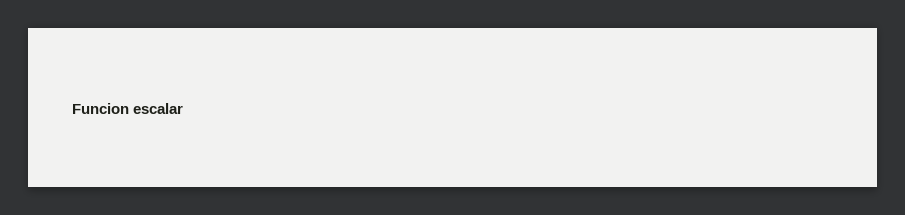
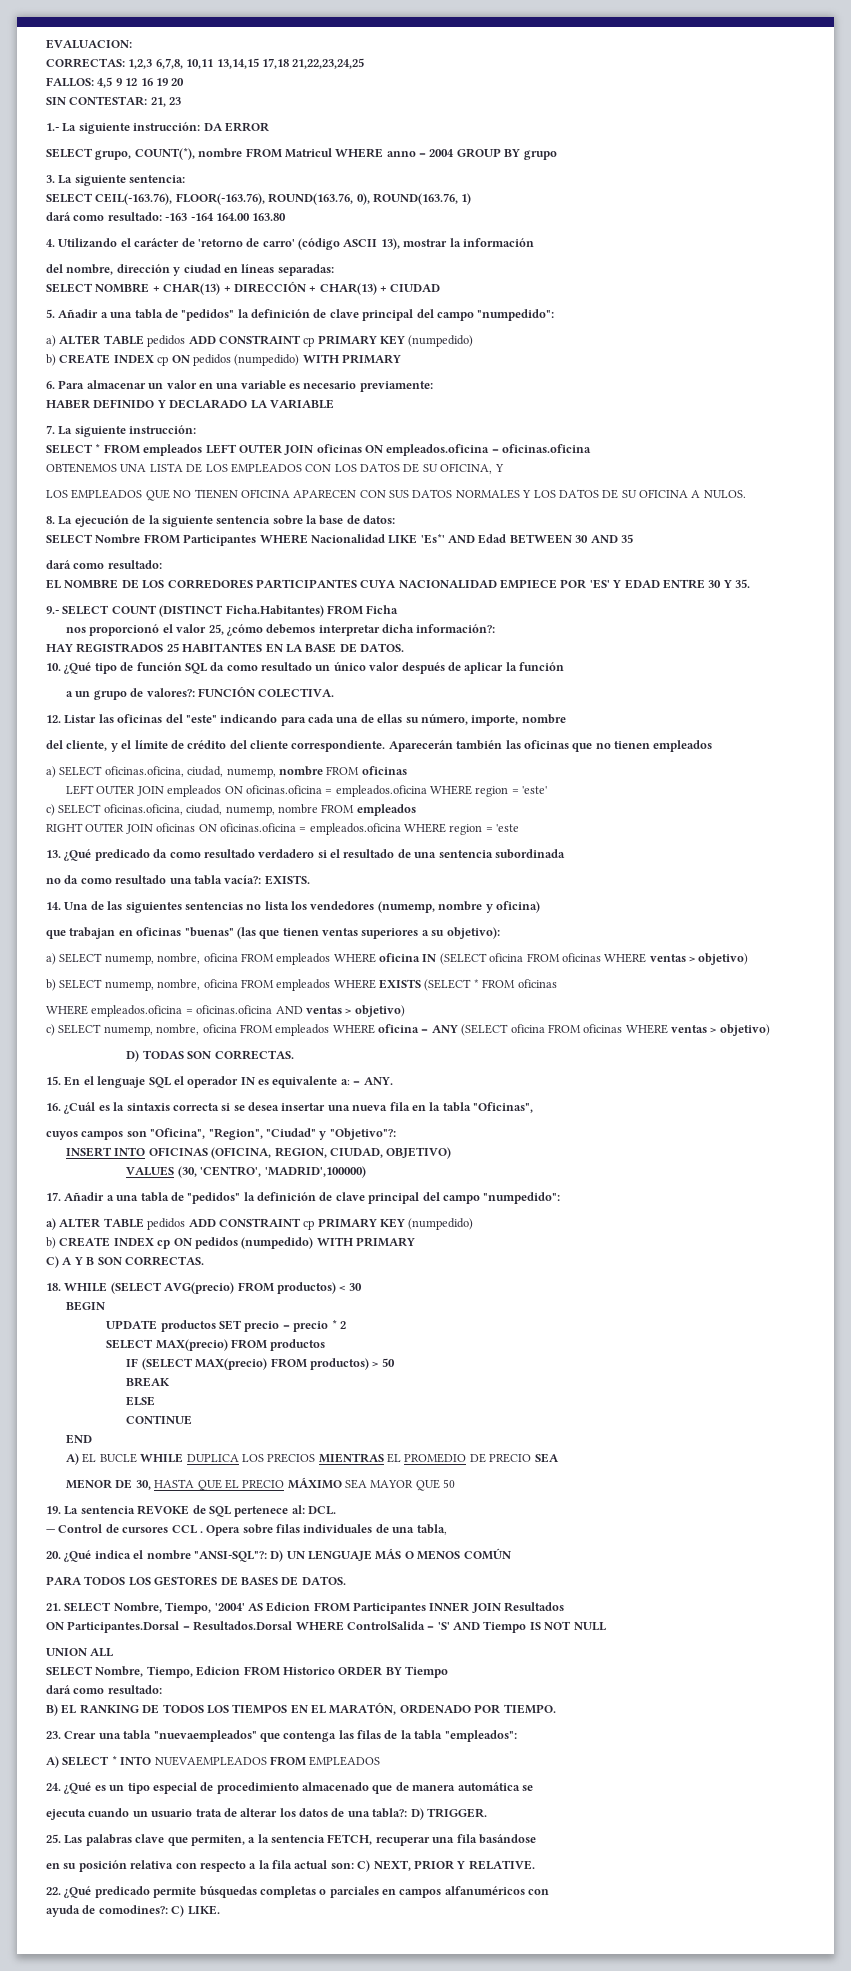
- Funcion escalar
+ EVALUACION:
+ CORRECTAS: 1,2,3 6,7,8, 10,11 13,14,15 17,18 21,22,23,24,25
+ FALLOS: 4,5 9 12 16 19 20
+ SIN CONTESTAR: 21, 23
+ 1.- La siguiente instrucción: DA ERROR
+ SELECT grupo, COUNT(*), nombre FROM Matricul WHERE anno = 2004 GROUP BY grupo
+ 3. La siguiente sentencia:
+ SELECT CEIL(-163.76), FLOOR(-163.76), ROUND(163.76, 0), ROUND(163.76, 1)
+ dará como resultado: -163 -164 164.00 163.80
+ 4. Utilizando el carácter de 'retorno de carro' (código ASCII 13), mostrar la información
+ del nombre, dirección y ciudad en líneas separadas:
+ SELECT NOMBRE + CHAR(13) + DIRECCIÓN + CHAR(13) + CIUDAD
+ 5. Añadir a una tabla de "pedidos" la definición de clave principal del campo "numpedido":
+ a) ALTER TABLE pedidos ADD CONSTRAINT cp PRIMARY KEY (numpedido)
+ b) CREATE INDEX cp ON pedidos (numpedido) WITH PRIMARY
+ 6. Para almacenar un valor en una variable es necesario previamente:
+ HABER DEFINIDO Y DECLARADO LA VARIABLE
+ 7. La siguiente instrucción:
+ SELECT * FROM empleados LEFT OUTER JOIN oficinas ON empleados.oficina = oficinas.oficina
+ OBTENEMOS UNA LISTA DE LOS EMPLEADOS CON LOS DATOS DE SU OFICINA, Y
+ LOS EMPLEADOS QUE NO TIENEN OFICINA APARECEN CON SUS DATOS NORMALES Y LOS DATOS DE SU OFICINA A NULOS.
+ 8. La ejecución de la siguiente sentencia sobre la base de datos:
+ SELECT Nombre FROM Participantes WHERE Nacionalidad LIKE 'Es*' AND Edad BETWEEN 30 AND 35
+ dará como resultado:
+ EL NOMBRE DE LOS CORREDORES PARTICIPANTES CUYA NACIONALIDAD EMPIECE POR 'ES' Y EDAD ENTRE 30 Y 35.
+ 9.- SELECT COUNT (DISTINCT Ficha.Habitantes) FROM Ficha
+ nos proporcionó el valor 25, ¿cómo debemos interpretar dicha información?:
+ HAY REGISTRADOS 25 HABITANTES EN LA BASE DE DATOS.
+ 10. ¿Qué tipo de función SQL da como resultado un único valor después de aplicar la función
+ a un grupo de valores?: FUNCIÓN COLECTIVA.
+ 12. Listar las oficinas del "este" indicando para cada una de ellas su número, importe, nombre
+ del cliente, y el límite de crédito del cliente correspondiente. Aparecerán también las oficinas que no tienen empleados
+ a) SELECT oficinas.oficina, ciudad, numemp, nombre FROM oficinas
+ LEFT OUTER JOIN empleados ON oficinas.oficina = empleados.oficina WHERE region = 'este'
+ c) SELECT oficinas.oficina, ciudad, numemp, nombre FROM empleados
+ RIGHT OUTER JOIN oficinas ON oficinas.oficina = empleados.oficina WHERE region = 'este
+ 13. ¿Qué predicado da como resultado verdadero si el resultado de una sentencia subordinada
+ no da como resultado una tabla vacía?: EXISTS.
+ 14. Una de las siguientes sentencias no lista los vendedores (numemp, nombre y oficina)
+ que trabajan en oficinas "buenas" (las que tienen ventas superiores a su objetivo):
+ a) SELECT numemp, nombre, oficina FROM empleados WHERE oficina IN (SELECT oficina FROM oficinas WHERE ventas > objetivo)
+ b) SELECT numemp, nombre, oficina FROM empleados WHERE EXISTS (SELECT * FROM oficinas
+ WHERE empleados.oficina = oficinas.oficina AND ventas > objetivo)
+ c) SELECT numemp, nombre, oficina FROM empleados WHERE oficina = ANY (SELECT oficina FROM oficinas WHERE ventas > objetivo)
+ D) TODAS SON CORRECTAS.
+ 15. En el lenguaje SQL el operador IN es equivalente a: = ANY.
+ 16. ¿Cuál es la sintaxis correcta si se desea insertar una nueva fila en la tabla "Oficinas",
+ cuyos campos son "Oficina", "Region", "Ciudad" y "Objetivo"?:
+ INSERT INTO OFICINAS (OFICINA, REGION, CIUDAD, OBJETIVO)
+ VALUES (30, 'CENTRO', 'MADRID',100000)
+ 17. Añadir a una tabla de "pedidos" la definición de clave principal del campo "numpedido":
+ a) ALTER TABLE pedidos ADD CONSTRAINT cp PRIMARY KEY (numpedido)
+ b) CREATE INDEX cp ON pedidos (numpedido) WITH PRIMARY
+ C) A Y B SON CORRECTAS.
+ 18. WHILE (SELECT AVG(precio) FROM productos) < 30
+ BEGIN
+ UPDATE productos SET precio = precio * 2
+ SELECT MAX(precio) FROM productos
+ IF (SELECT MAX(precio) FROM productos) > 50
+ BREAK
+ ELSE
+ CONTINUE
+ END
+ A) EL BUCLE WHILE DUPLICA LOS PRECIOS MIENTRAS EL PROMEDIO DE PRECIO SEA
+ MENOR DE 30, HASTA QUE EL PRECIO MÁXIMO SEA MAYOR QUE 50
+ 19. La sentencia REVOKE de SQL pertenece al: DCL.
+ — Control de cursores CCL . Opera sobre filas individuales de una tabla,
+ 20. ¿Qué indica el nombre "ANSI-SQL"?: D) UN LENGUAJE MÁS O MENOS COMÚN
+ PARA TODOS LOS GESTORES DE BASES DE DATOS.
+ 21. SELECT Nombre, Tiempo, '2004' AS Edicion FROM Participantes INNER JOIN Resultados
+ ON Participantes.Dorsal = Resultados.Dorsal WHERE ControlSalida = 'S' AND Tiempo IS NOT NULL
+ UNION ALL
+ SELECT Nombre, Tiempo, Edicion FROM Historico ORDER BY Tiempo
+ dará como resultado:
+ B) EL RANKING DE TODOS LOS TIEMPOS EN EL MARATÓN, ORDENADO POR TIEMPO.
+ 23. Crear una tabla "nuevaempleados" que contenga las filas de la tabla "empleados":
+ A) SELECT * INTO NUEVAEMPLEADOS FROM EMPLEADOS
+ 24. ¿Qué es un tipo especial de procedimiento almacenado que de manera automática se
+ ejecuta cuando un usuario trata de alterar los datos de una tabla?: D) TRIGGER.
+ 25. Las palabras clave que permiten, a la sentencia FETCH, recuperar una fila basándose
+ en su posición relativa con respecto a la fila actual son: C) NEXT, PRIOR Y RELATIVE.
+ 22. ¿Qué predicado permite búsquedas completas o parciales en campos alfanuméricos con
+ ayuda de comodines?: C) LIKE.

